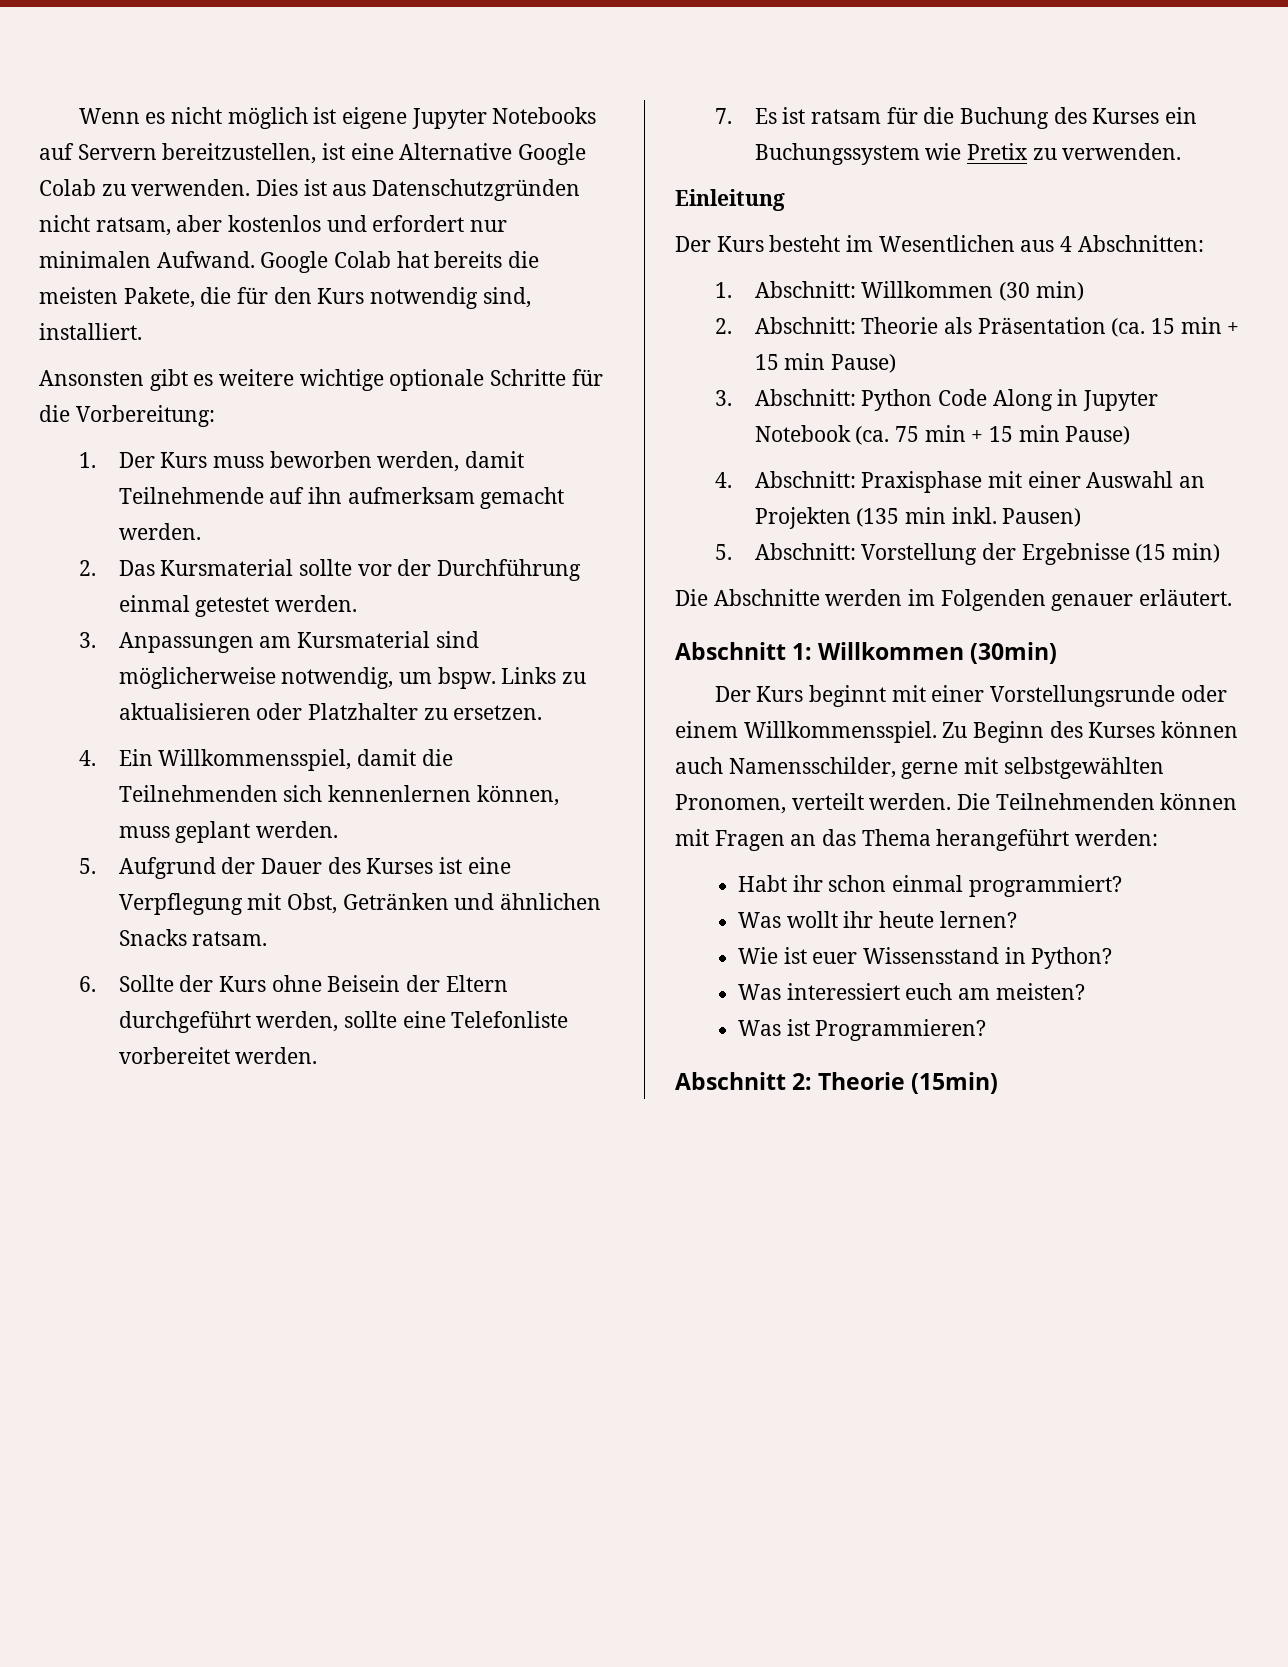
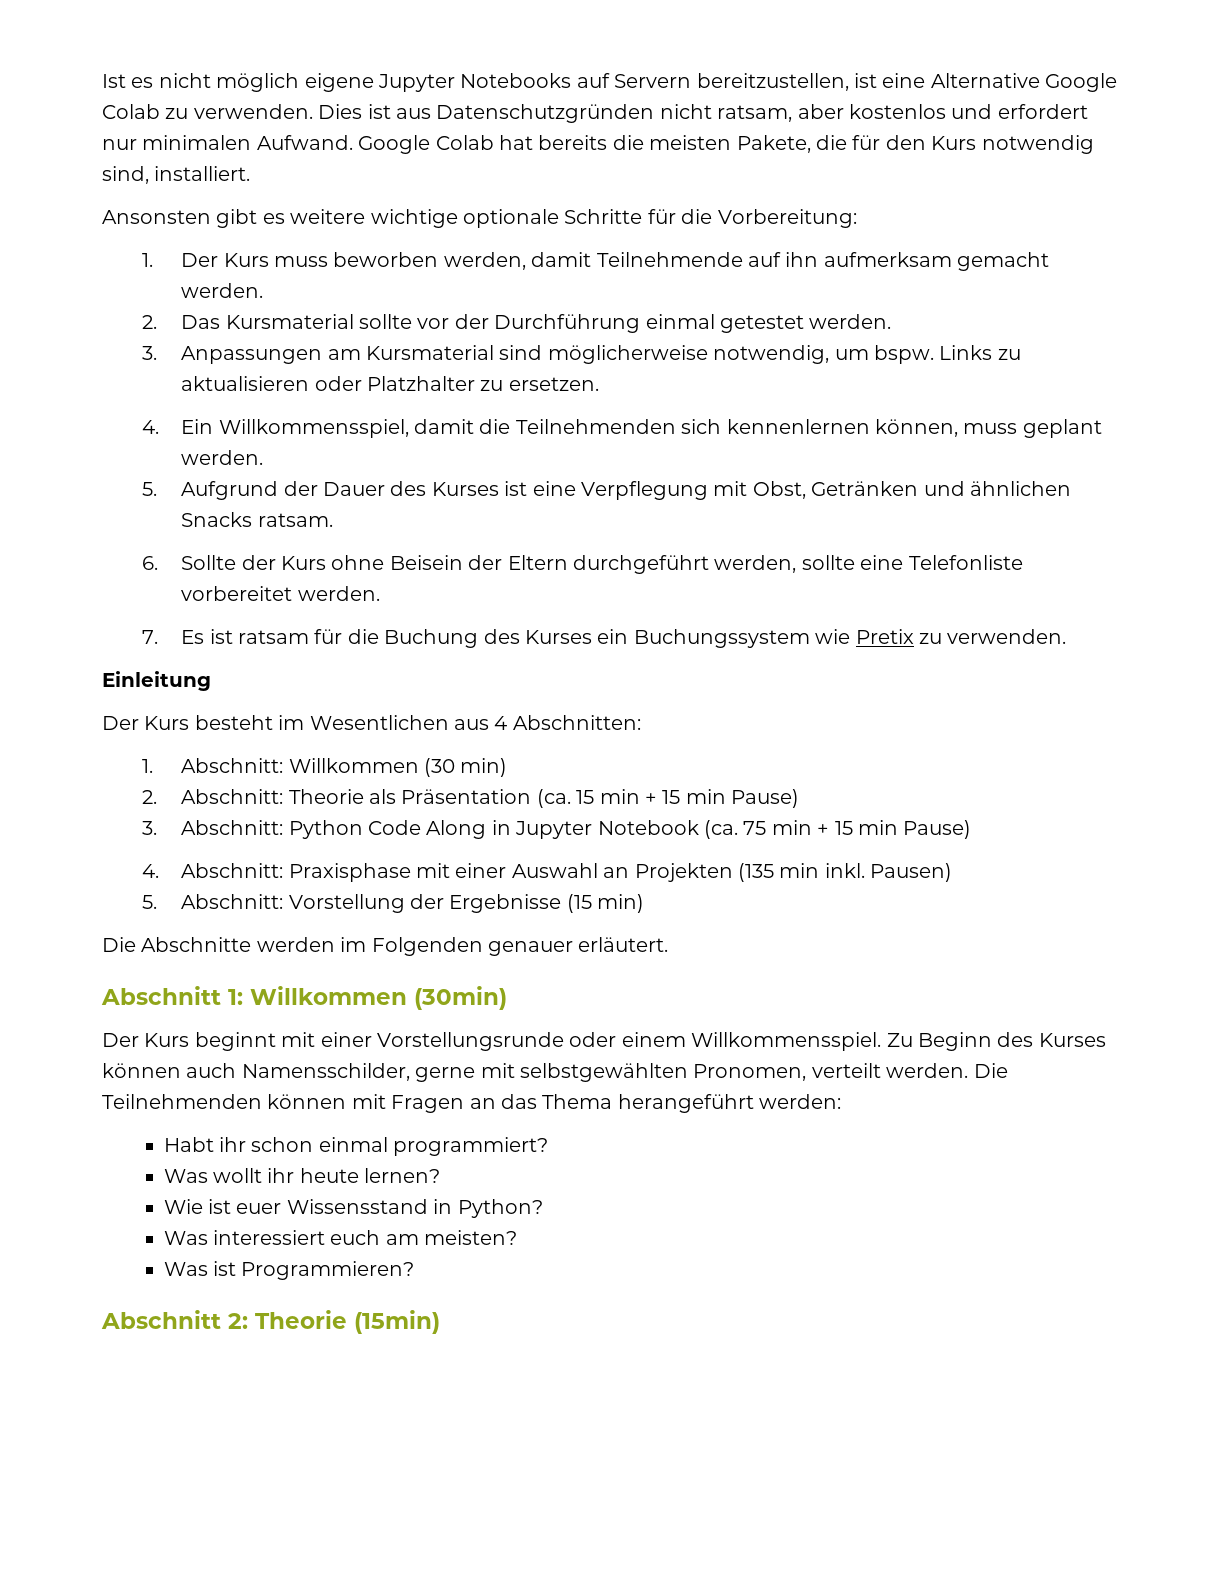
- Wenn es nicht möglich ist eigene Jupyter Notebooks auf Servern bereitzustellen, ist eine Alternative Google Colab zu verwenden.
+ Ist es nicht möglich eigene Jupyter Notebooks auf Servern bereitzustellen, ist eine Alternative Google Colab zu verwenden.

